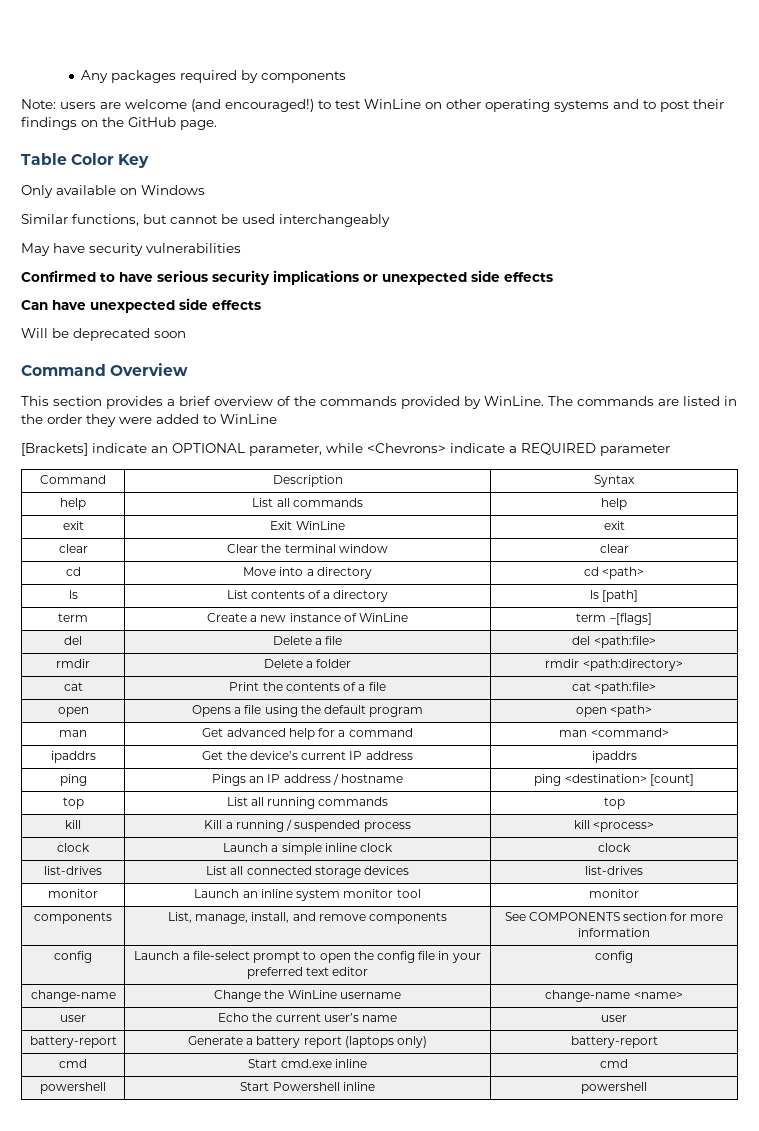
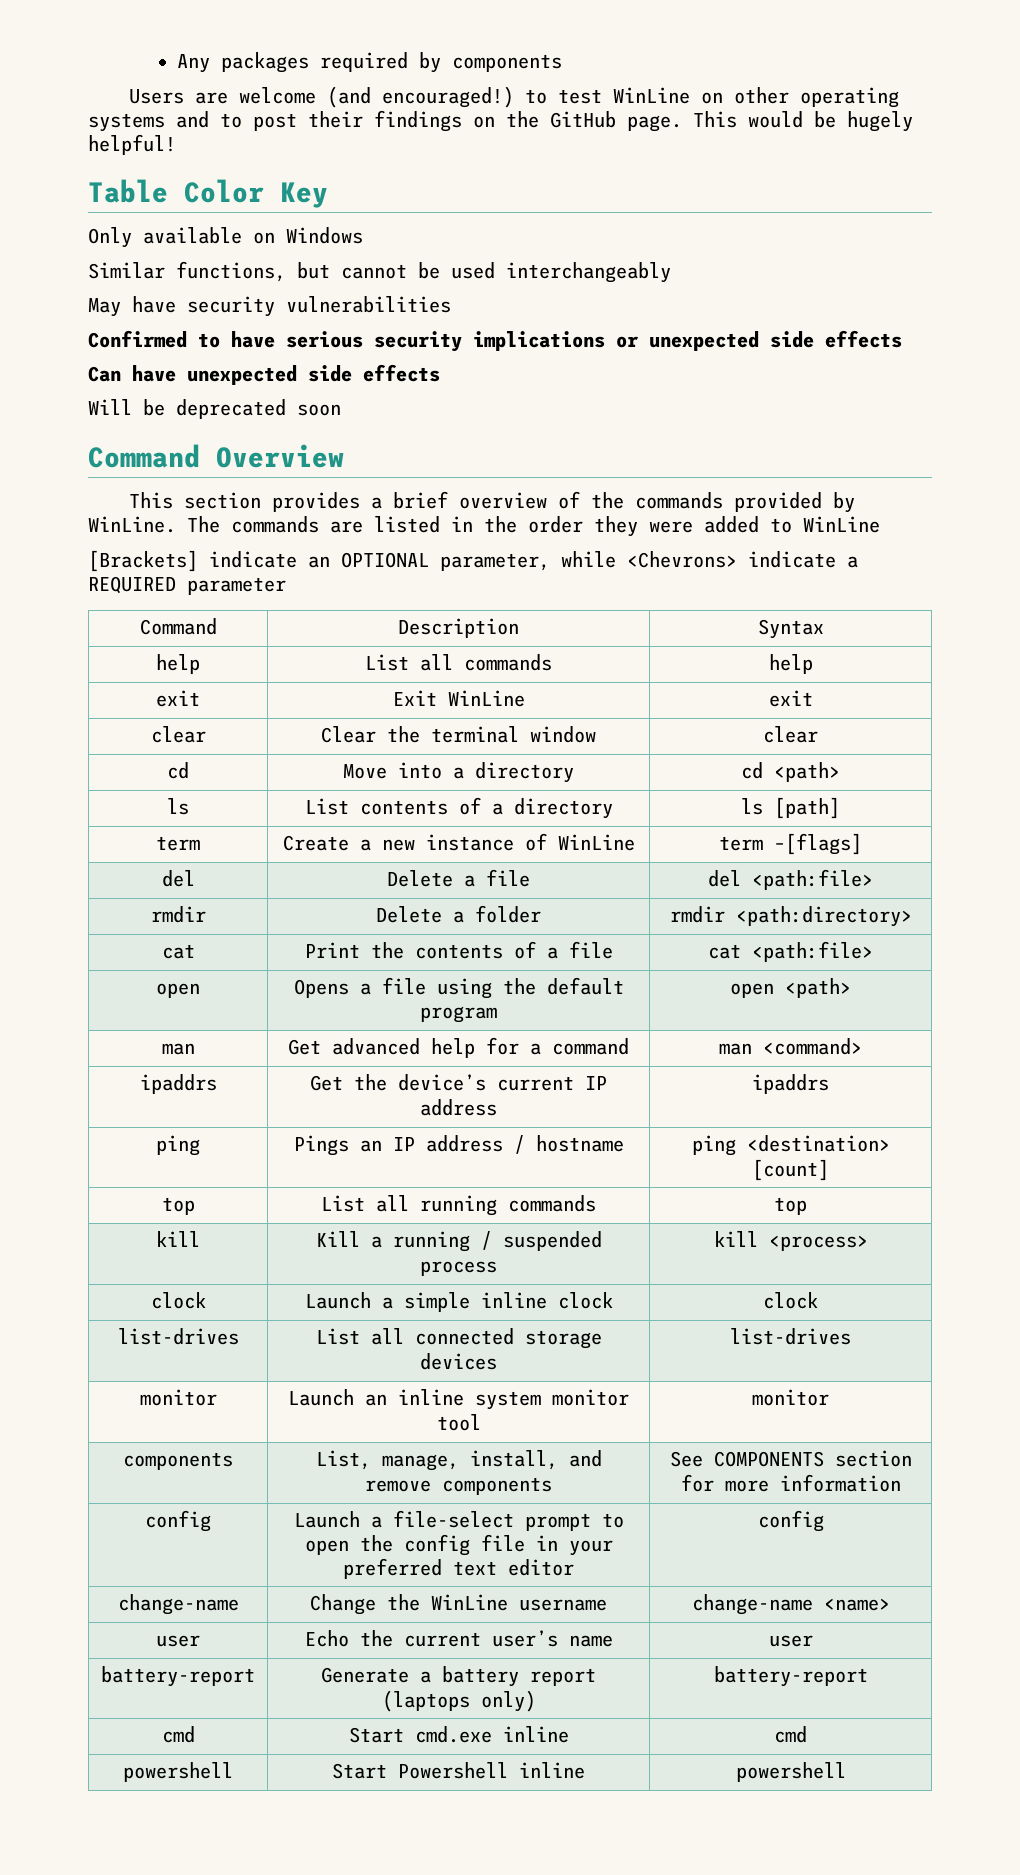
- Note: users are welcome (and encouraged!) to test WinLine on other operating systems and to post their findings on the GitHub page.
+ Users are welcome (and encouraged!) to test WinLine on other operating systems and to post their findings on the GitHub page. This would be hugely helpful!

